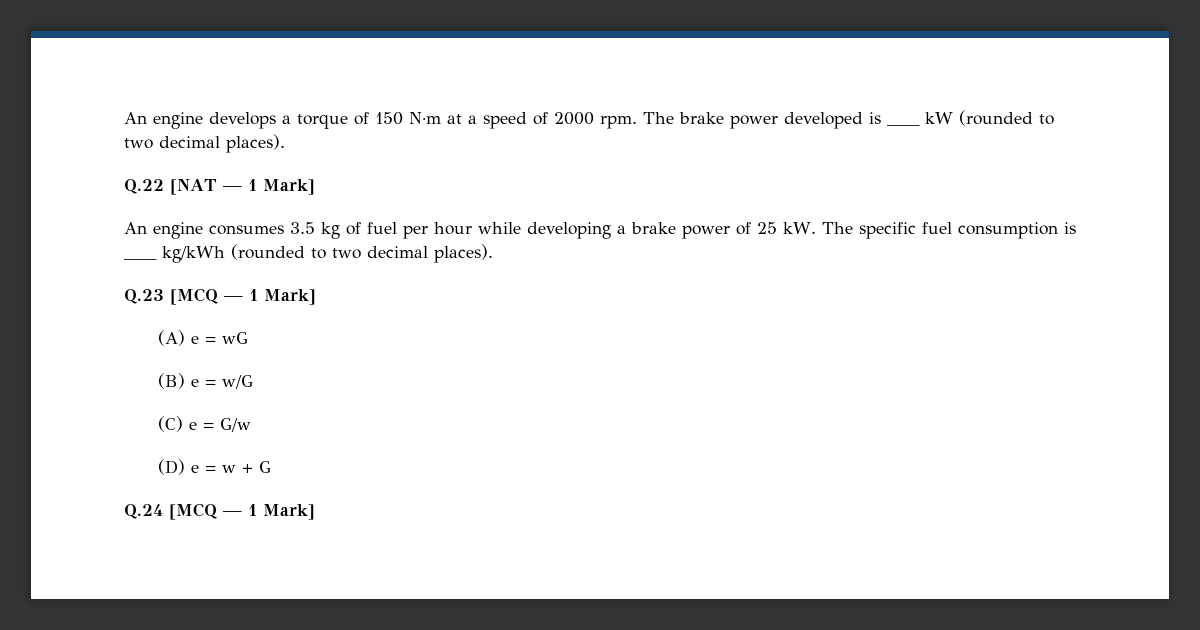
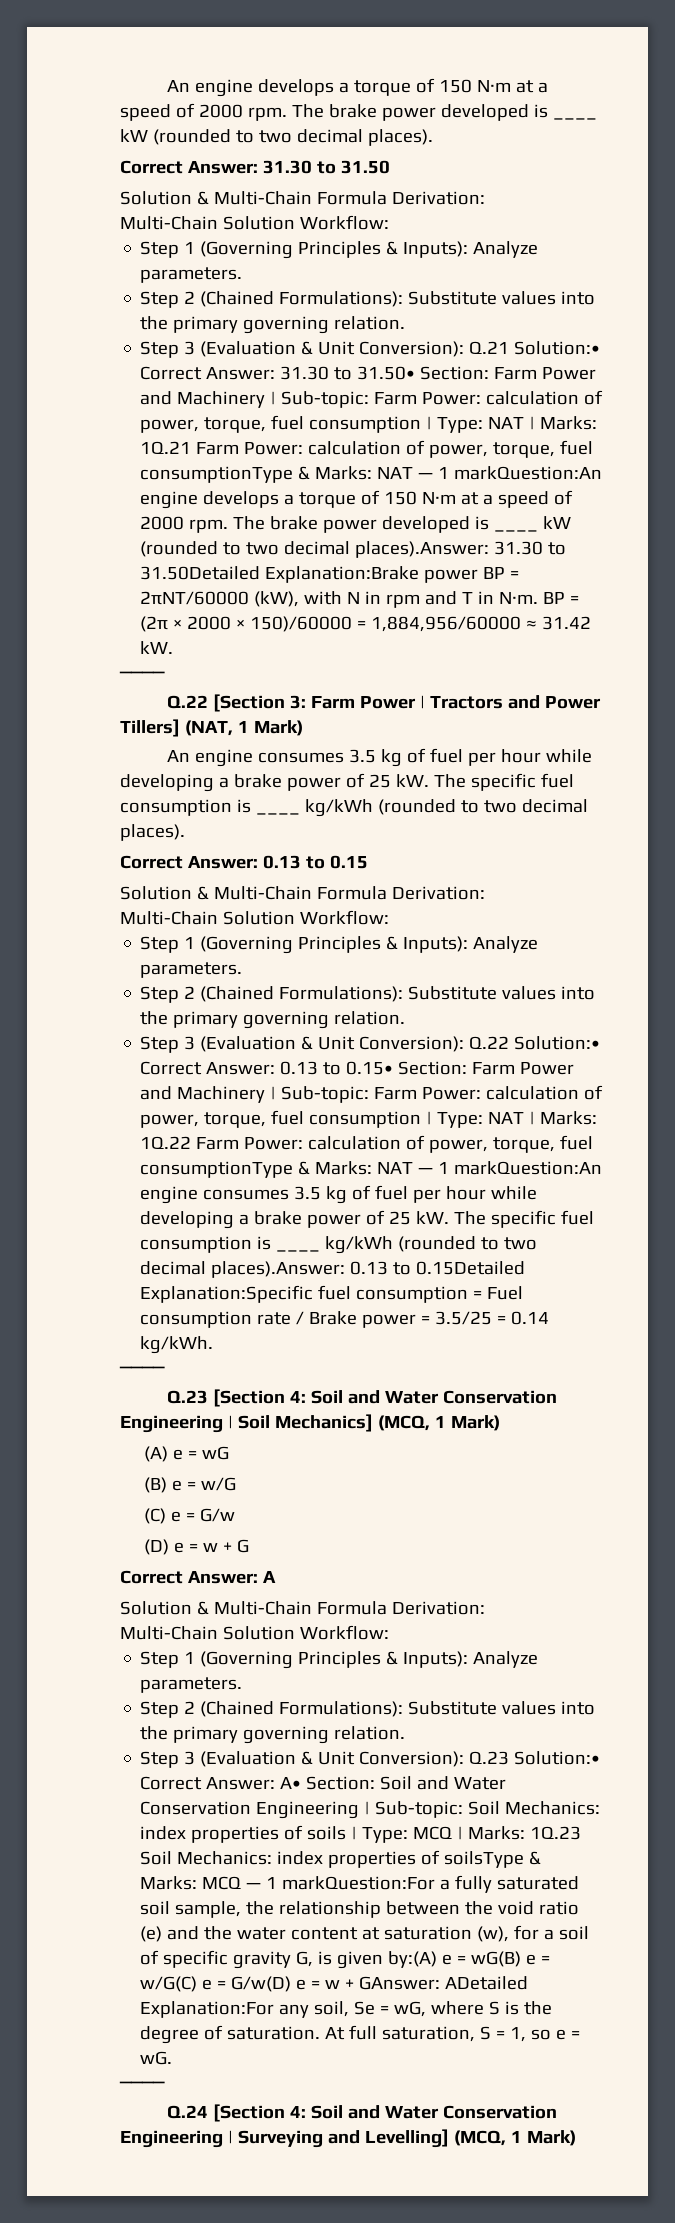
- Q.22 [NAT — 1 Mark]
+ Correct Answer: 31.30 to 31.50
+ Solution & Multi-Chain Formula Derivation:
+ Multi-Chain Solution Workflow:
+ Step 1 (Governing Principles & Inputs): Analyze parameters.
+ Step 2 (Chained Formulations): Substitute values into the primary governing relation.
+ Step 3 (Evaluation & Unit Conversion): Q.21 Solution:• Correct Answer: 31.30 to 31.50• Section: Farm Power and Machinery | Sub-topic: Farm Power: calculation of power, torque, fuel consumption | Type: NAT | Marks: 1Q.21 Farm Power: calculation of power, torque, fuel consumptionType & Marks: NAT — 1 markQuestion:An engine develops a torque of 150 N·m at a speed of 2000 rpm. The brake power developed is ____ kW (rounded to two decimal places).Answer: 31.30 to 31.50Detailed Explanation:Brake power BP = 2πNT/60000 (kW), with N in rpm and T in N·m. BP = (2π × 2000 × 150)/60000 = 1,884,956/60000 ≈ 31.42 kW.
+ ────
+ Q.22 [Section 3: Farm Power | Tractors and Power Tillers] (NAT, 1 Mark)
- Q.23 [MCQ — 1 Mark]
+ Correct Answer: 0.13 to 0.15
+ Solution & Multi-Chain Formula Derivation:
+ Multi-Chain Solution Workflow:
+ Step 1 (Governing Principles & Inputs): Analyze parameters.
+ Step 2 (Chained Formulations): Substitute values into the primary governing relation.
+ Step 3 (Evaluation & Unit Conversion): Q.22 Solution:• Correct Answer: 0.13 to 0.15• Section: Farm Power and Machinery | Sub-topic: Farm Power: calculation of power, torque, fuel consumption | Type: NAT | Marks: 1Q.22 Farm Power: calculation of power, torque, fuel consumptionType & Marks: NAT — 1 markQuestion:An engine consumes 3.5 kg of fuel per hour while developing a brake power of 25 kW. The specific fuel consumption is ____ kg/kWh (rounded to two decimal places).Answer: 0.13 to 0.15Detailed Explanation:Specific fuel consumption = Fuel consumption rate / Brake power = 3.5/25 = 0.14 kg/kWh.
+ ────
+ Q.23 [Section 4: Soil and Water Conservation Engineering | Soil Mechanics] (MCQ, 1 Mark)
- Q.24 [MCQ — 1 Mark]
+ Correct Answer: A
+ Solution & Multi-Chain Formula Derivation:
+ Multi-Chain Solution Workflow:
+ Step 1 (Governing Principles & Inputs): Analyze parameters.
+ Step 2 (Chained Formulations): Substitute values into the primary governing relation.
+ Step 3 (Evaluation & Unit Conversion): Q.23 Solution:• Correct Answer: A• Section: Soil and Water Conservation Engineering | Sub-topic: Soil Mechanics: index properties of soils | Type: MCQ | Marks: 1Q.23 Soil Mechanics: index properties of soilsType & Marks: MCQ — 1 markQuestion:For a fully saturated soil sample, the relationship between the void ratio (e) and the water content at saturation (w), for a soil of specific gravity G, is given by:(A) e = wG(B) e = w/G(C) e = G/w(D) e = w + GAnswer: ADetailed Explanation:For any soil, Se = wG, where S is the degree of saturation. At full saturation, S = 1, so e = wG.
+ ────
+ Q.24 [Section 4: Soil and Water Conservation Engineering | Surveying and Levelling] (MCQ, 1 Mark)

